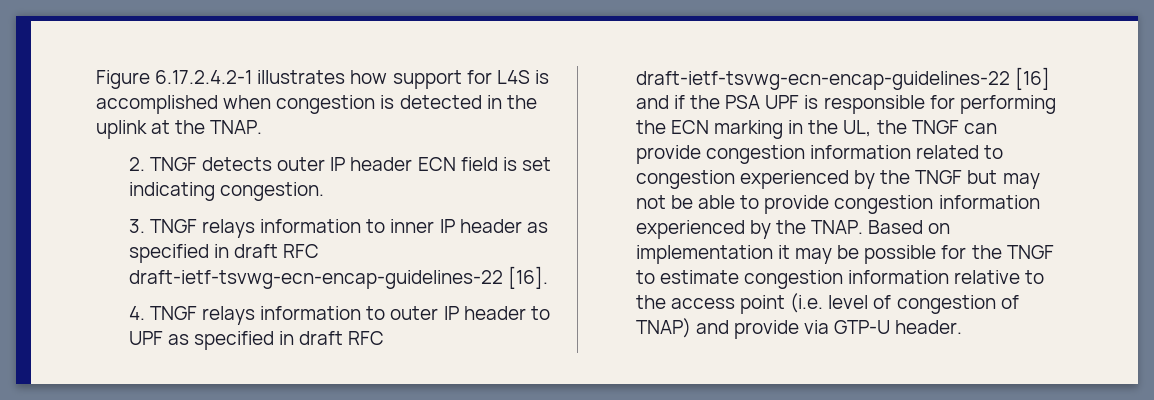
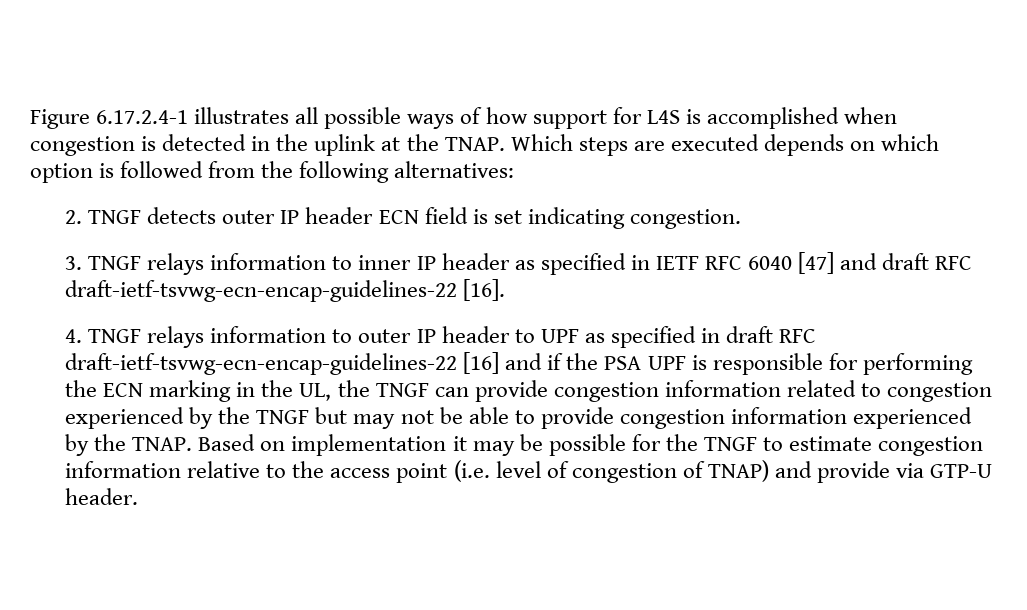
- Figure 6.17.2.4.2-1 illustrates how support for L4S is accomplished when congestion is detected in the uplink at the TNAP.
+ Figure 6.17.2.4-1 illustrates all possible ways of how support for L4S is accomplished when congestion is detected in the uplink at the TNAP. Which steps are executed depends on which option is followed from the following alternatives:
- 3. TNGF relays information to inner IP header as specified in draft RFC draft-ietf-tsvwg-ecn-encap-guidelines-22 [16].
+ 3. TNGF relays information to inner IP header as specified in IETF RFC 6040 [47] and draft RFC draft-ietf-tsvwg-ecn-encap-guidelines-22 [16].

